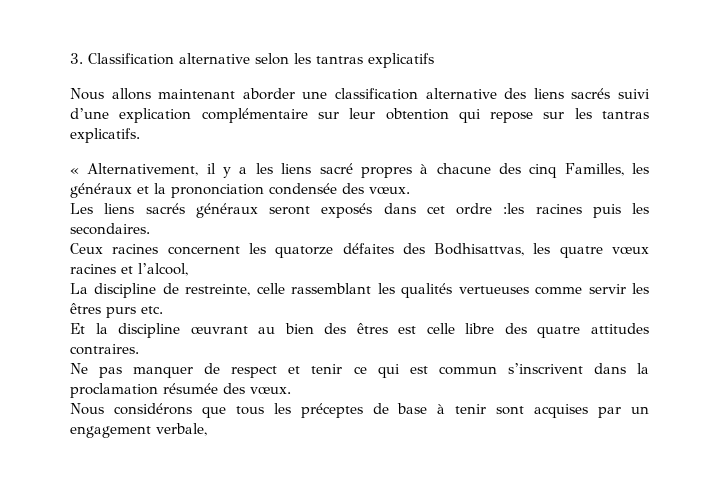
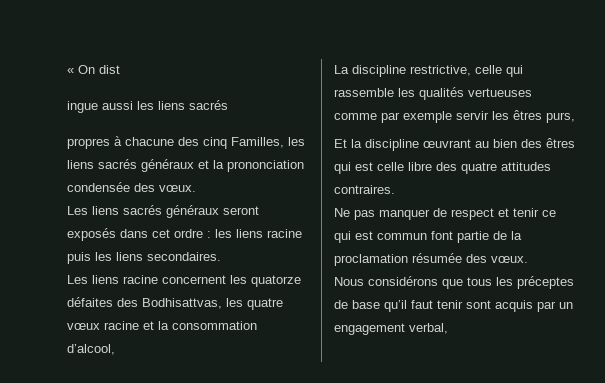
- 3. Classification alternative selon les tantras explicatifs
- Nous allons maintenant aborder une classification alternative des liens sacrés suivi d’une explication complémentaire sur leur obtention qui repose sur les tantras explicatifs.
- « Alternativement, il y a les liens sacré propres à chacune des cinq Familles, les généraux et la prononciation condensée des vœux.
+ « On dist
+ ingue aussi les liens sacrés
+ propres à chacune des cinq Familles, les liens sacrés généraux et la prononciation condensée des vœux.
- Les liens sacrés généraux seront exposés dans cet ordre :les racines puis les secondaires.
+ Les liens sacrés généraux seront exposés dans cet ordre : les liens racine puis les liens secondaires.
- Ceux racines concernent les quatorze défaites des Bodhisattvas, les quatre vœux racines et l’alcool,
- La discipline de restreinte, celle rassemblant les qualités vertueuses comme servir les êtres purs etc.
+ Les liens racine concernent les quatorze défaites des Bodhisattvas, les quatre vœux racine et la consommation d’alcool,
+ La discipline restrictive, celle qui rassemble les qualités vertueuses comme par exemple servir les êtres purs,
- Et la discipline œuvrant au bien des êtres est celle libre des quatre attitudes contraires.
+ Et la discipline œuvrant au bien des êtres qui est celle libre des quatre attitudes contraires.
- Ne pas manquer de respect et tenir ce qui est commun s’inscrivent dans la proclamation résumée des vœux.
+ Ne pas manquer de respect et tenir ce qui est commun font partie de la proclamation résumée des vœux.
- Nous considérons que tous les préceptes de base à tenir sont acquises par un engagement verbale,
+ Nous considérons que tous les préceptes de base qu’il faut tenir sont acquis par un engagement verbal,

